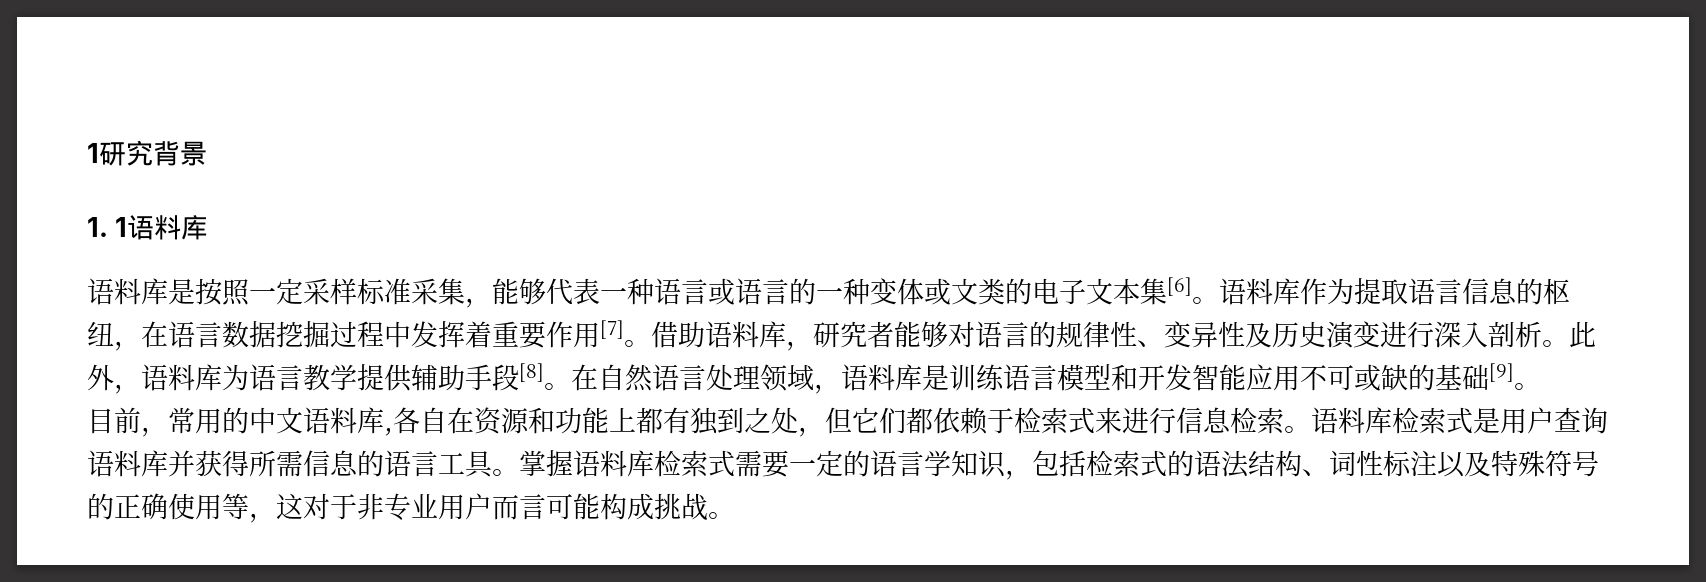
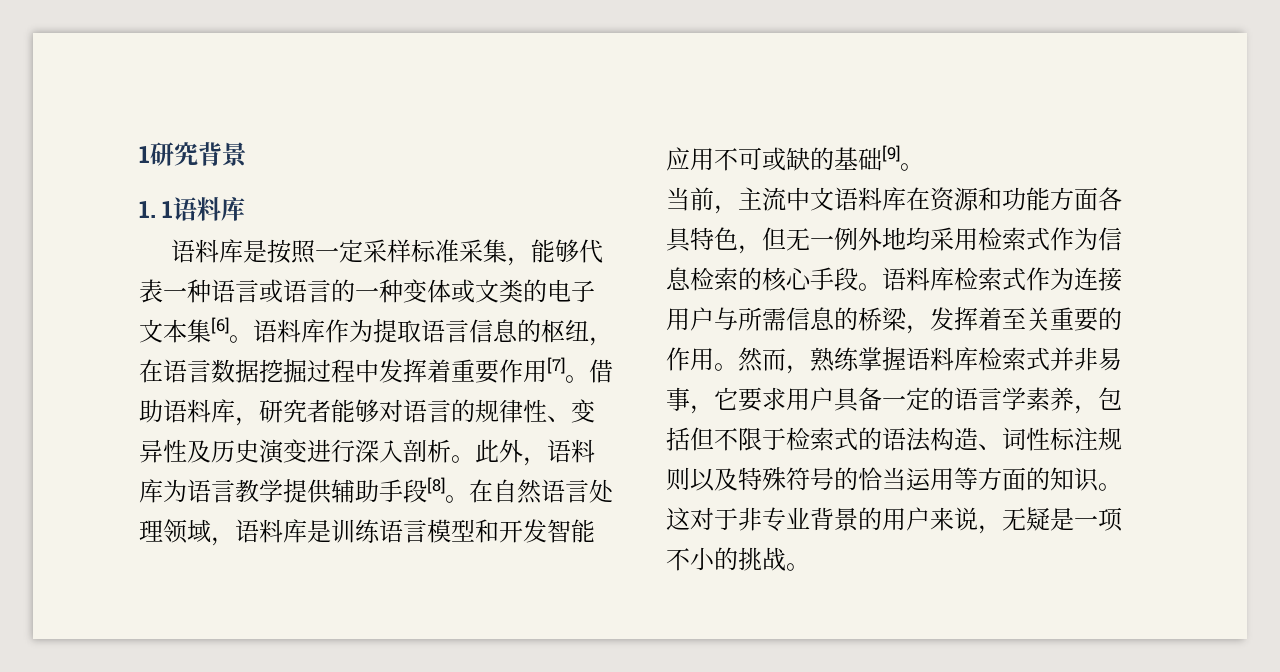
- 目前，常用的中文语料库,各自在资源和功能上都有独到之处，但它们都依赖于检索式来进行信息检索。语料库检索式是用户查询语料库并获得所需信息的语言工具。掌握语料库检索式需要一定的语言学知识，包括检索式的语法结构、词性标注以及特殊符号的正确使用等，这对于非专业用户而言可能构成挑战。
+ 当前，主流中文语料库在资源和功能方面各具特色，但无一例外地均采用检索式作为信息检索的核心手段。语料库检索式作为连接用户与所需信息的桥梁，发挥着至关重要的作用。然而，熟练掌握语料库检索式并非易事，它要求用户具备一定的语言学素养，包括但不限于检索式的语法构造、词性标注规则以及特殊符号的恰当运用等方面的知识。这对于非专业背景的用户来说，无疑是一项不小的挑战。

